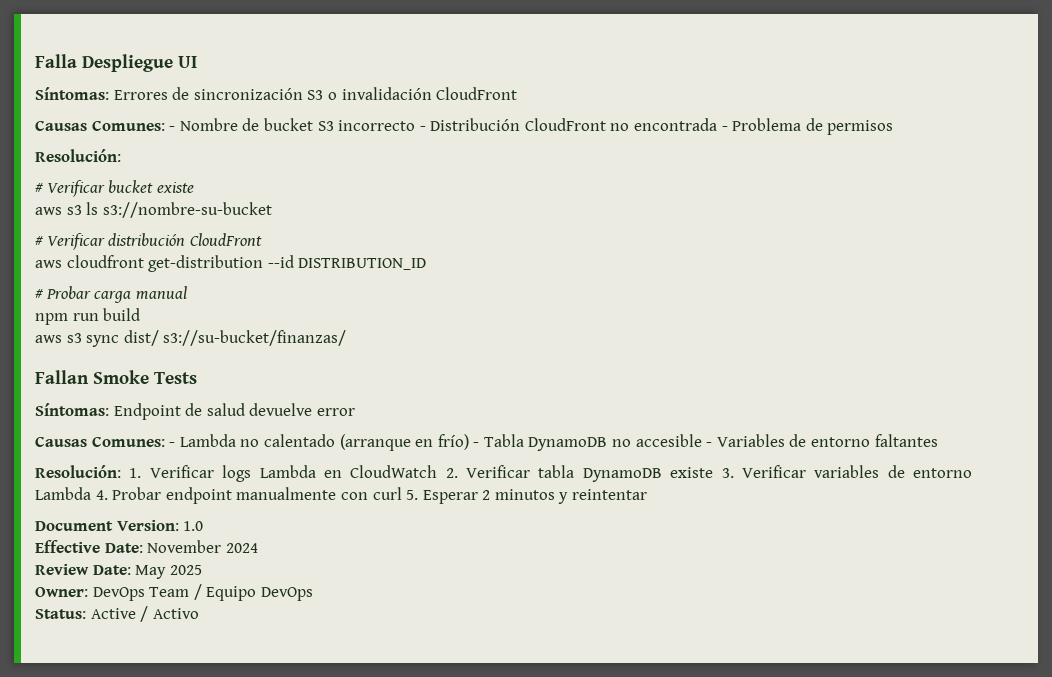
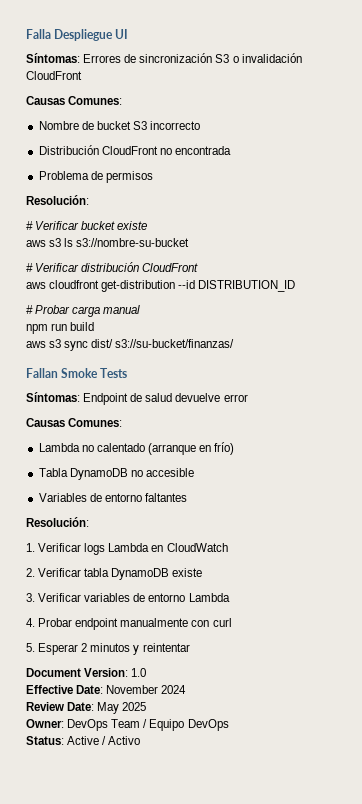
  Síntomas: Errores de sincronización S3 o invalidación CloudFront
- Causas Comunes: - Nombre de bucket S3 incorrecto - Distribución CloudFront no encontrada - Problema de permisos
+ Causas Comunes:
+ Nombre de bucket S3 incorrecto
+ Distribución CloudFront no encontrada
+ Problema de permisos
  Síntomas: Endpoint de salud devuelve error
- Causas Comunes: - Lambda no calentado (arranque en frío) - Tabla DynamoDB no accesible - Variables de entorno faltantes
- Resolución: 1. Verificar logs Lambda en CloudWatch 2. Verificar tabla DynamoDB existe 3. Verificar variables de entorno Lambda 4. Probar endpoint manualmente con curl 5. Esperar 2 minutos y reintentar
+ Causas Comunes:
+ Lambda no calentado (arranque en frío)
+ Tabla DynamoDB no accesible
+ Variables de entorno faltantes
+ Resolución:
+ 1. Verificar logs Lambda en CloudWatch
+ 2. Verificar tabla DynamoDB existe
+ 3. Verificar variables de entorno Lambda
+ 4. Probar endpoint manualmente con curl
+ 5. Esperar 2 minutos y reintentar

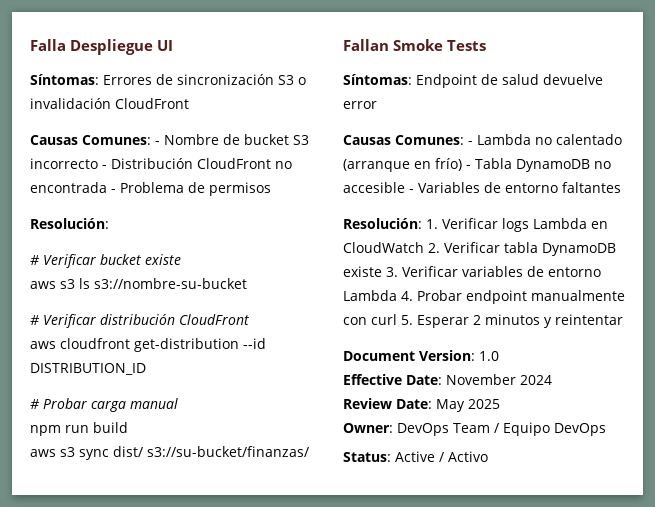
  Síntomas: Errores de sincronización S3 o invalidación CloudFront
- Causas Comunes:
- Nombre de bucket S3 incorrecto
- Distribución CloudFront no encontrada
- Problema de permisos
+ Causas Comunes: - Nombre de bucket S3 incorrecto - Distribución CloudFront no encontrada - Problema de permisos
  Síntomas: Endpoint de salud devuelve error
- Causas Comunes:
- Lambda no calentado (arranque en frío)
- Tabla DynamoDB no accesible
- Variables de entorno faltantes
- Resolución:
- 1. Verificar logs Lambda en CloudWatch
- 2. Verificar tabla DynamoDB existe
- 3. Verificar variables de entorno Lambda
- 4. Probar endpoint manualmente con curl
- 5. Esperar 2 minutos y reintentar
+ Causas Comunes: - Lambda no calentado (arranque en frío) - Tabla DynamoDB no accesible - Variables de entorno faltantes
+ Resolución: 1. Verificar logs Lambda en CloudWatch 2. Verificar tabla DynamoDB existe 3. Verificar variables de entorno Lambda 4. Probar endpoint manualmente con curl 5. Esperar 2 minutos y reintentar

